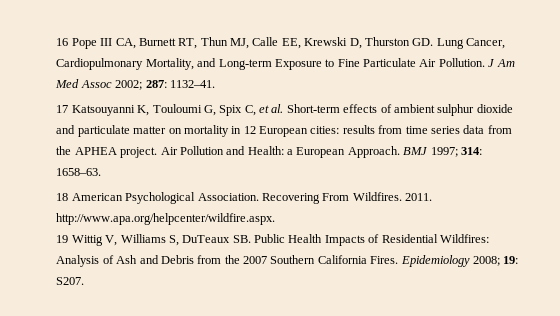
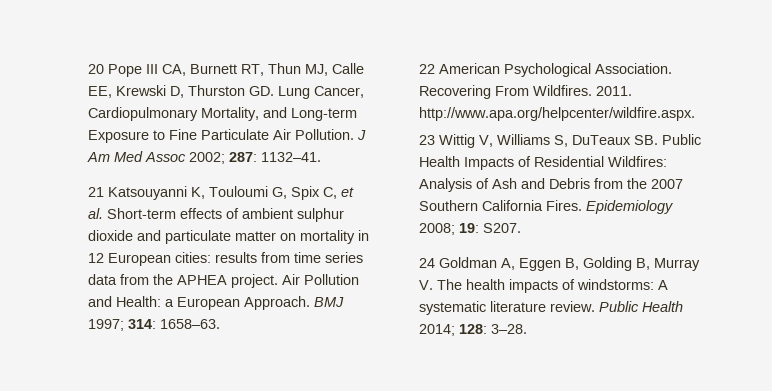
- 16 Pope III CA, Burnett RT, Thun MJ, Calle EE, Krewski D, Thurston GD. Lung Cancer, Cardiopulmonary Mortality, and Long-term Exposure to Fine Particulate Air Pollution.
+ 20 Pope III CA, Burnett RT, Thun MJ, Calle EE, Krewski D, Thurston GD. Lung Cancer, Cardiopulmonary Mortality, and Long-term Exposure to Fine Particulate Air Pollution.
- 17 Katsouyanni K, Touloumi G, Spix C, et al. Short-term effects of ambient sulphur dioxide and particulate matter on mortality in 12 European cities: results from time series data from the APHEA project.
+ 21 Katsouyanni K, Touloumi G, Spix C, et al. Short-term effects of ambient sulphur dioxide and particulate matter on mortality in 12 European cities: results from time series data from the APHEA project.
- 18 American Psychological Association.
+ 22 American Psychological Association.
- 19 Wittig V, Williams S, DuTeaux SB. Public Health Impacts of Residential Wildfires: Analysis of Ash and Debris from the 2007 Southern California Fires.
+ 23 Wittig V, Williams S, DuTeaux SB. Public Health Impacts of Residential Wildfires: Analysis of Ash and Debris from the 2007 Southern California Fires.
+ 24 Goldman A, Eggen B, Golding B, Murray V. The health impacts of windstorms: A systematic literature review. Public Health 2014; 128: 3–28.

